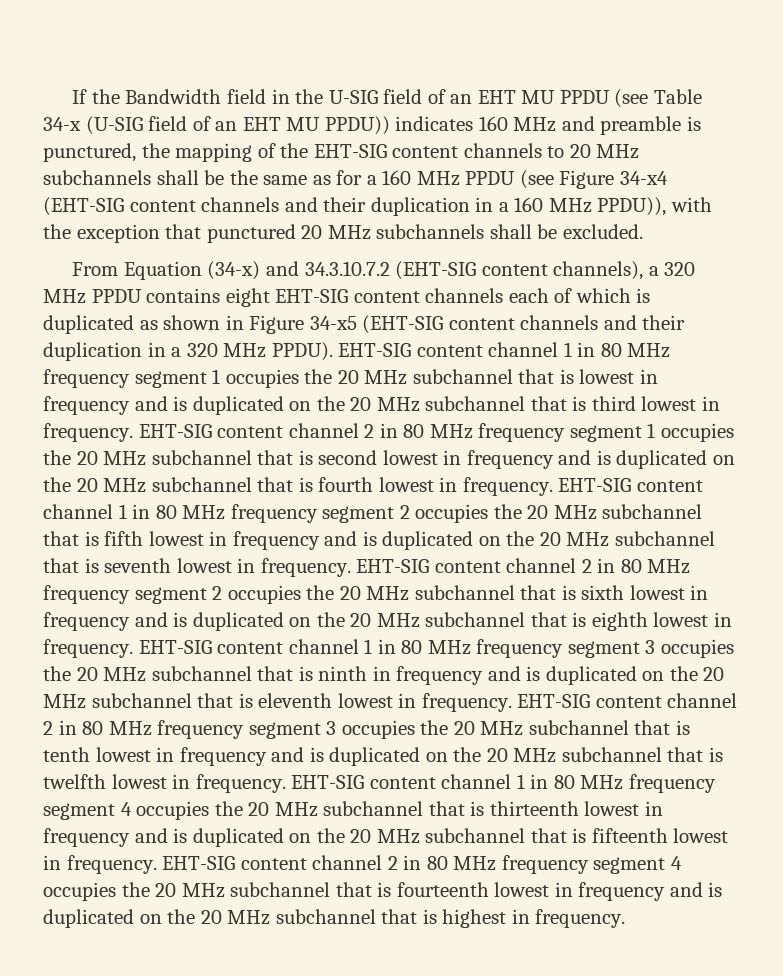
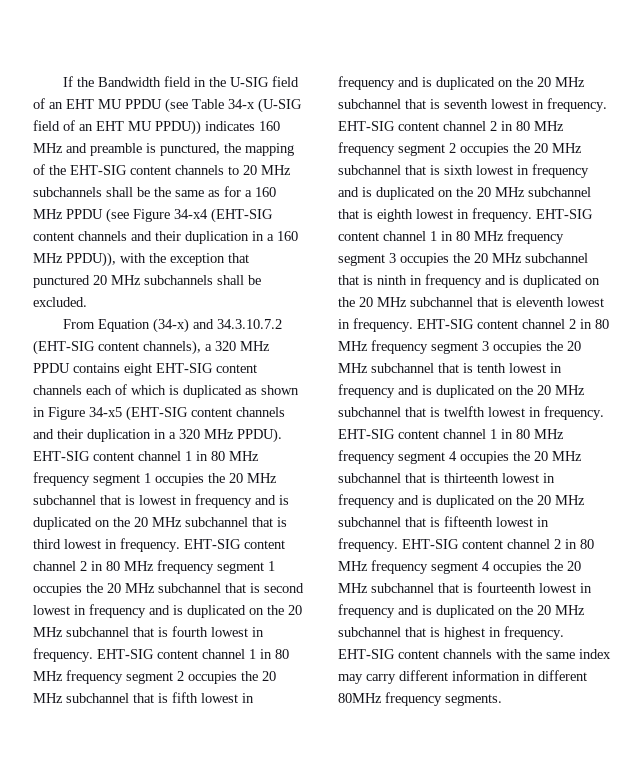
+ EHT-SIG content channels with the same index may carry different information in different 80MHz frequency segments.

